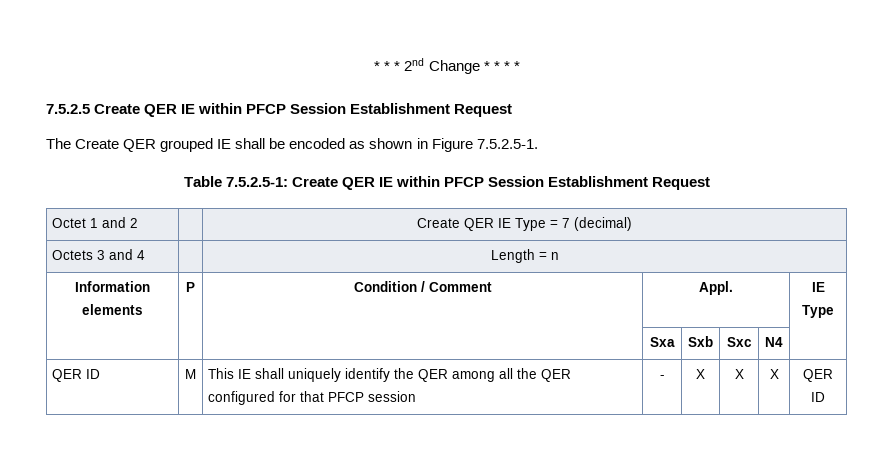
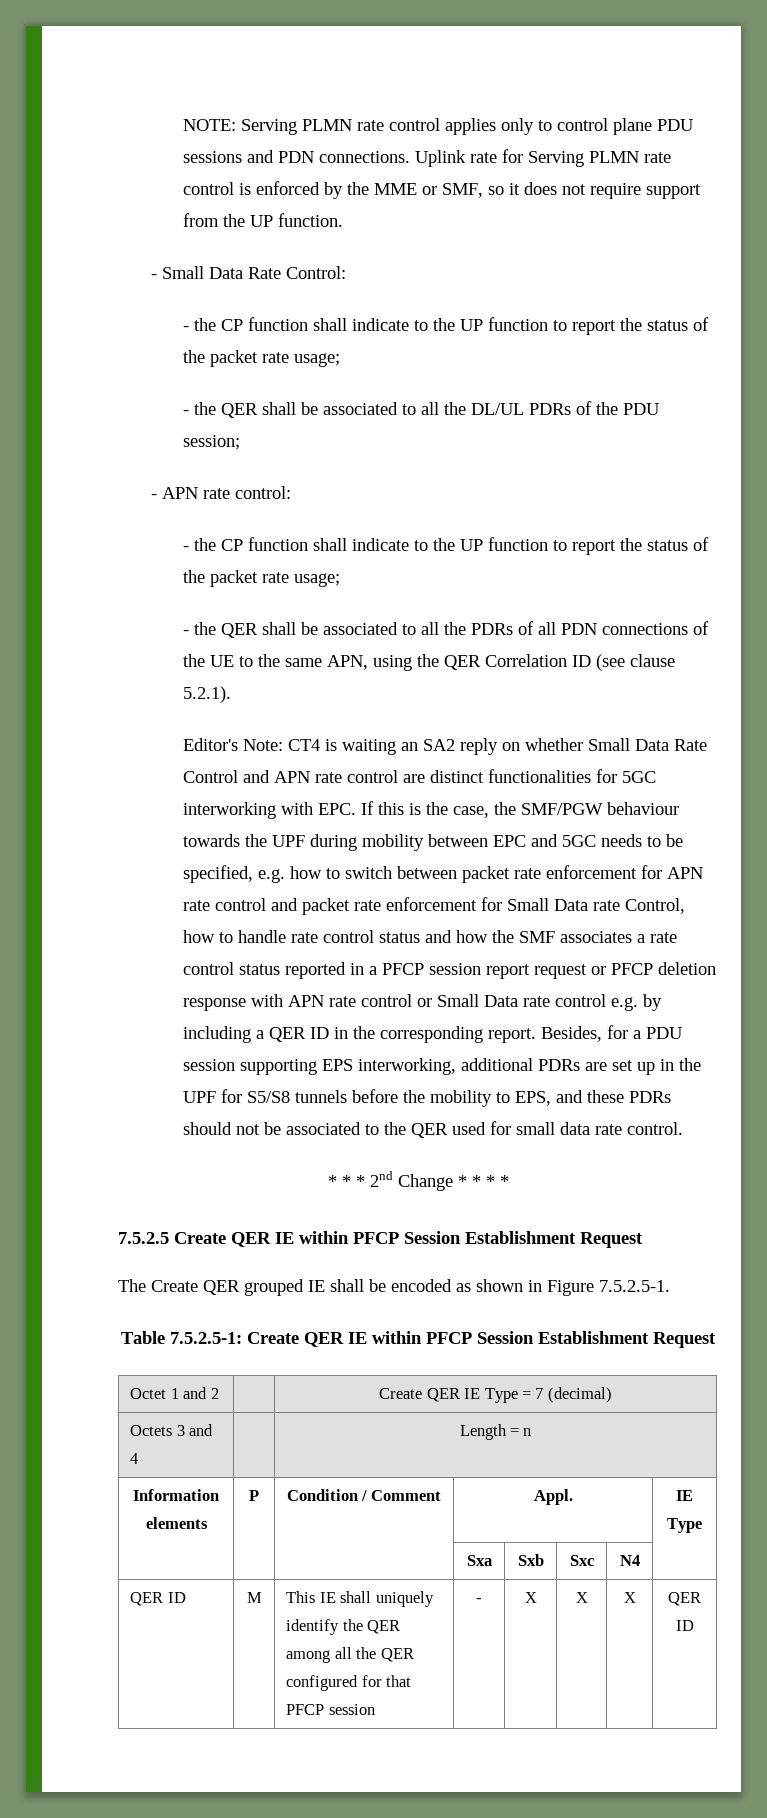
+ NOTE: Serving PLMN rate control applies only to control plane PDU sessions and PDN connections. Uplink rate for Serving PLMN rate control is enforced by the MME or SMF, so it does not require support from the UP function.
+ - Small Data Rate Control:
+ - the CP function shall indicate to the UP function to report the status of the packet rate usage;
+ - the QER shall be associated to all the DL/UL PDRs of the PDU session;
+ - APN rate control:
+ - the CP function shall indicate to the UP function to report the status of the packet rate usage;
+ - the QER shall be associated to all the PDRs of all PDN connections of the UE to the same APN, using the QER Correlation ID (see clause 5.2.1).
+ Editor's Note: CT4 is waiting an SA2 reply on whether Small Data Rate Control and APN rate control are distinct functionalities for 5GC interworking with EPC. If this is the case, the SMF/PGW behaviour towards the UPF during mobility between EPC and 5GC needs to be specified, e.g. how to switch between packet rate enforcement for APN rate control and packet rate enforcement for Small Data rate Control, how to handle rate control status and how the SMF associates a rate control status reported in a PFCP session report request or PFCP deletion response with APN rate control or Small Data rate control e.g. by including a QER ID in the corresponding report. Besides, for a PDU session supporting EPS interworking, additional PDRs are set up in the UPF for S5/S8 tunnels before the mobility to EPS, and these PDRs should not be associated to the QER used for small data rate control.

